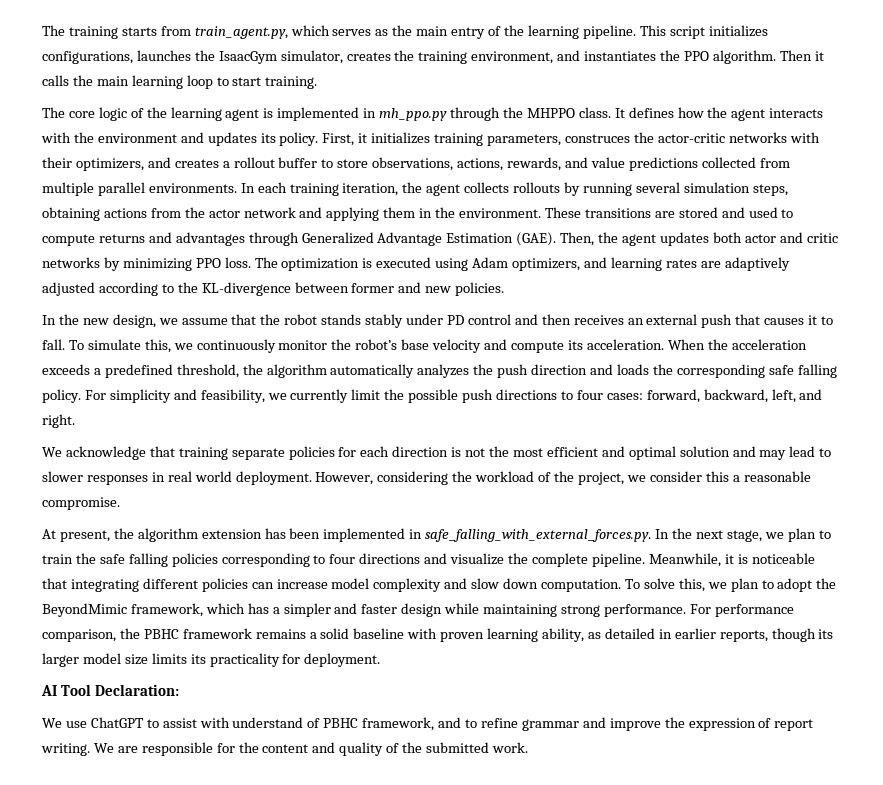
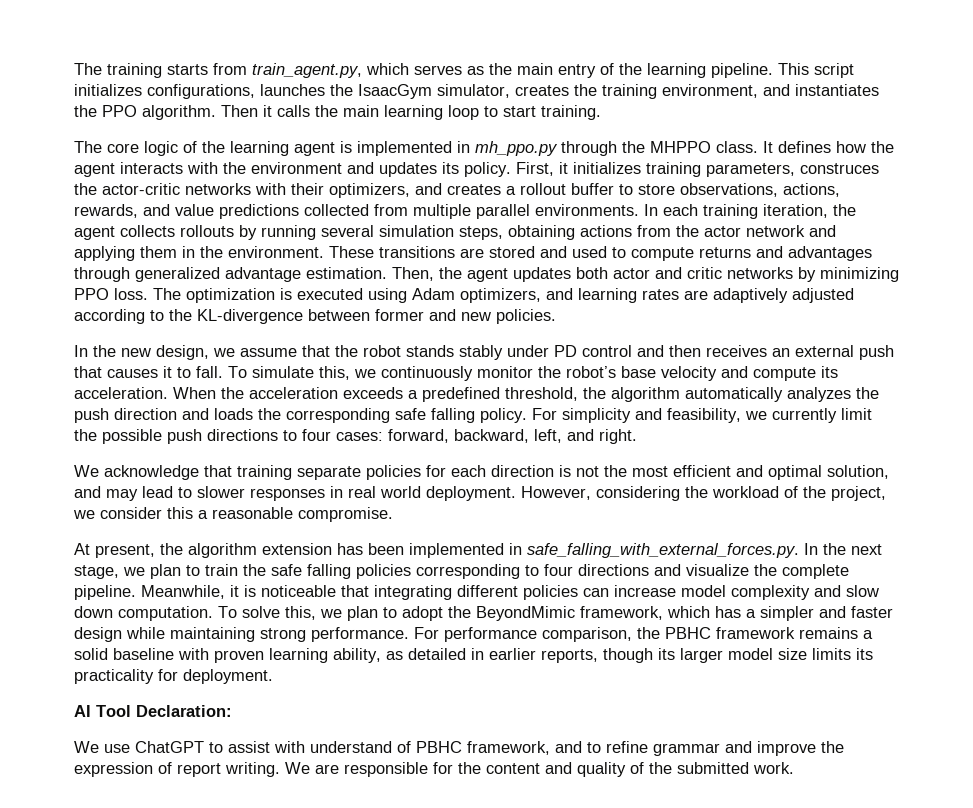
- These transitions are stored and used to compute returns and advantages through Generalized Advantage Estimation (GAE).
+ These transitions are stored and used to compute returns and advantages through generalized advantage estimation.
- We acknowledge that training separate policies for each direction is not the most efficient and optimal solution and may lead to slower responses in real world deployment.
+ We acknowledge that training separate policies for each direction is not the most efficient and optimal solution, and may lead to slower responses in real world deployment.

